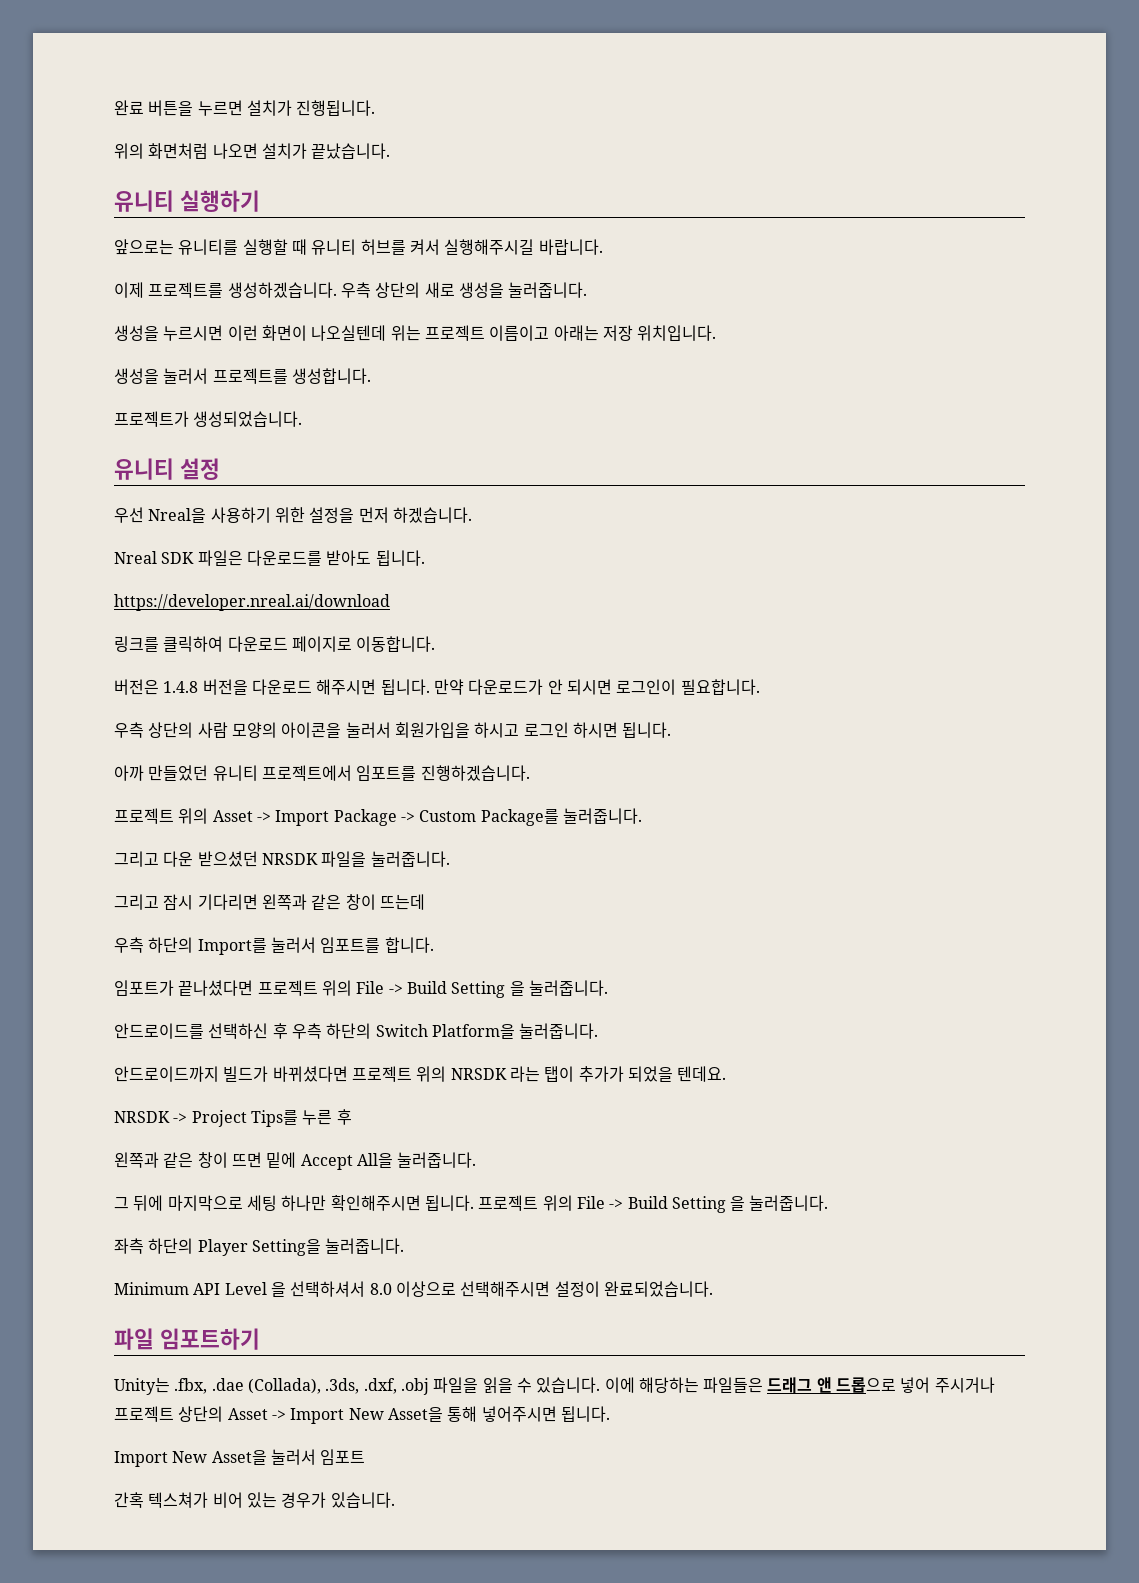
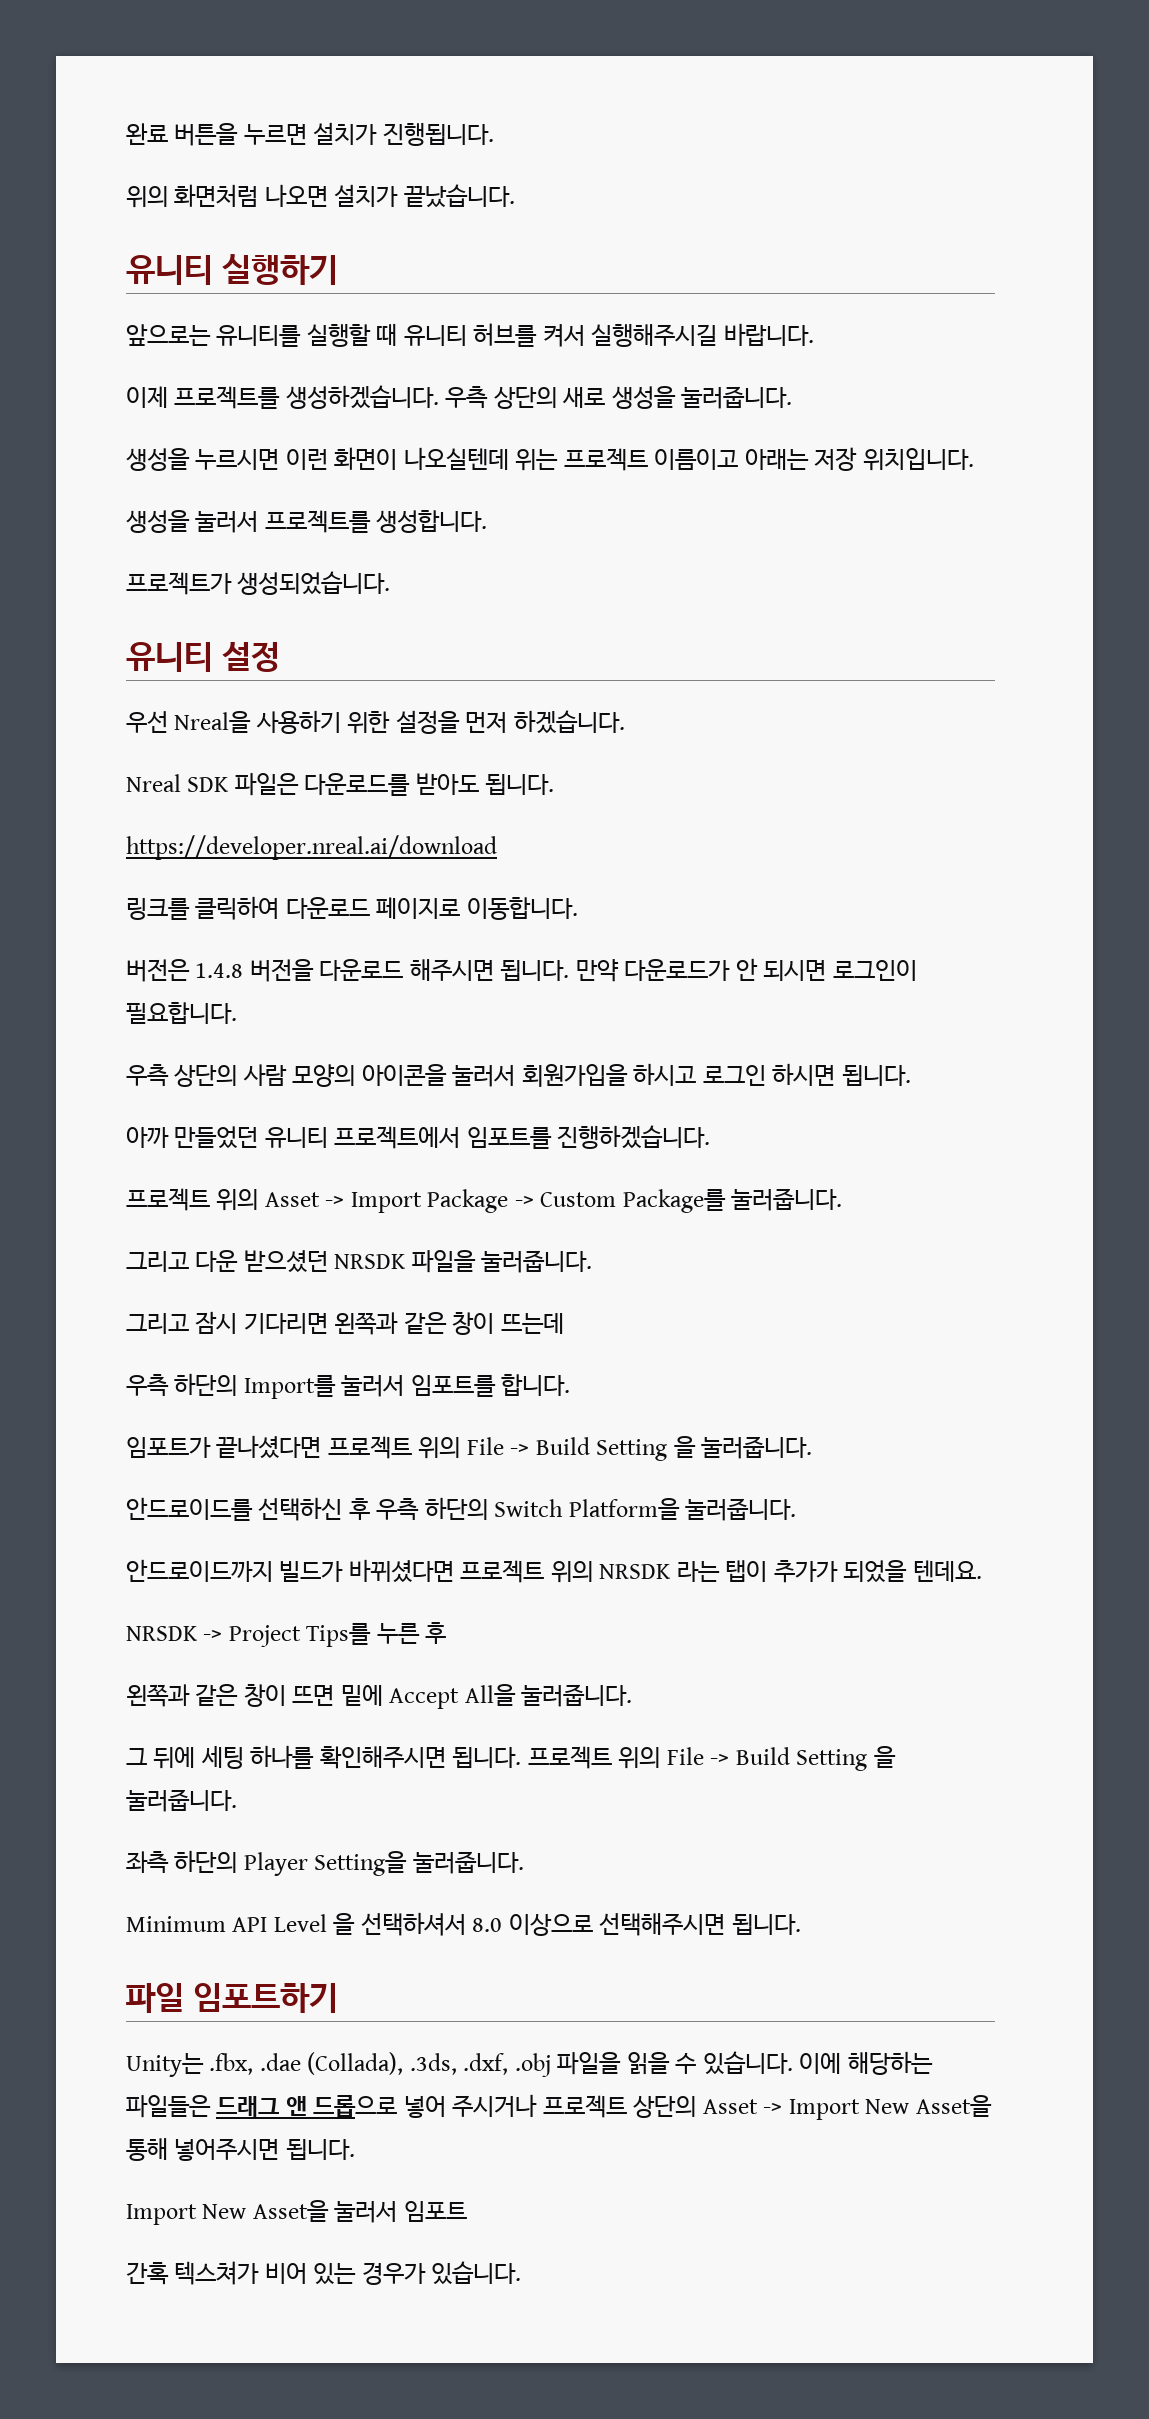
- 그 뒤에 마지막으로 세팅 하나만 확인해주시면 됩니다.
+ 그 뒤에 세팅 하나를 확인해주시면 됩니다.
- Minimum API Level 을 선택하셔서 8.0 이상으로 선택해주시면 설정이 완료되었습니다.
+ Minimum API Level 을 선택하셔서 8.0 이상으로 선택해주시면 됩니다.

